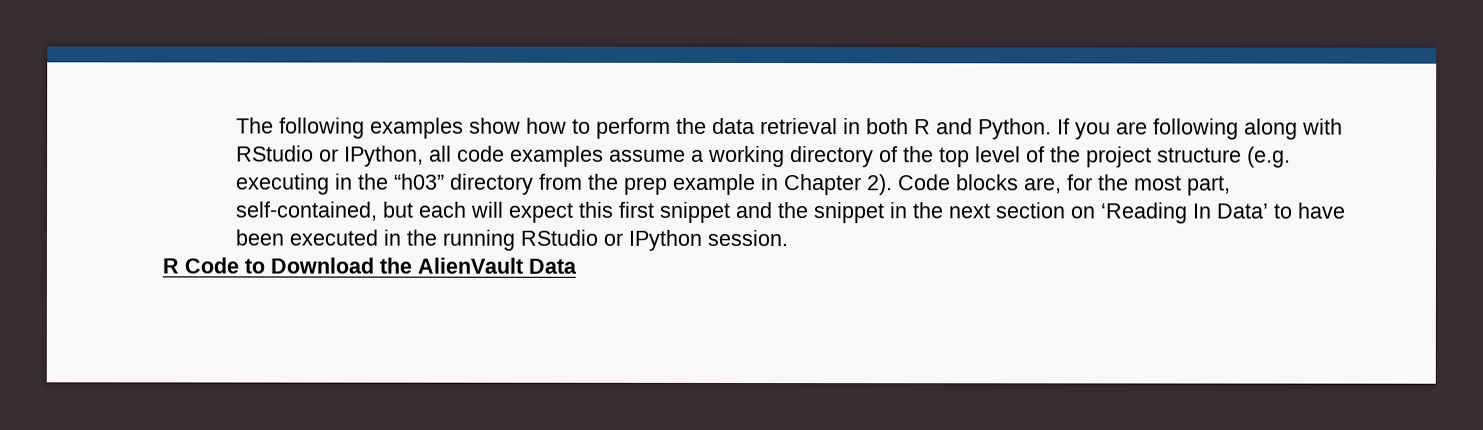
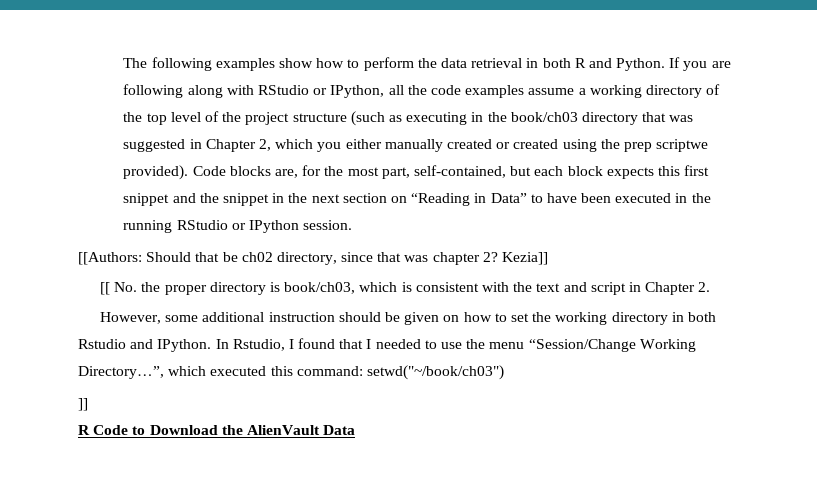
- If you are following along with RStudio or IPython, all code examples assume a working directory of the top level of the project structure (e.g. executing in the “h03” directory from the prep example in Chapter 2).
+ If you are following along with RStudio or IPython, all the code examples assume a working directory of the top level of the project structure (such as executing in the book/ch03 directory that was suggested in Chapter 2, which you either manually created or created using the prep scriptwe provided).
- Code blocks are, for the most part, self-contained, but each will expect this first snippet and the snippet in the next section on ‘Reading In Data’ to have been executed in the running RStudio or IPython session.
+ Code blocks are, for the most part, self-contained, but each block expects this first snippet and the snippet in the next section on “Reading in Data” to have been executed in the running RStudio or IPython session.
+ [[Authors: Should that be ch02 directory, since that was chapter 2? Kezia]]
+ [[ No. the proper directory is book/ch03, which is consistent with the text and script in Chapter 2.
+ However, some additional instruction should be given on how to set the working directory in both Rstudio and IPython. In Rstudio, I found that I needed to use the menu “Session/Change Working Directory…”, which executed this command: setwd("~/book/ch03")
+ ]]

